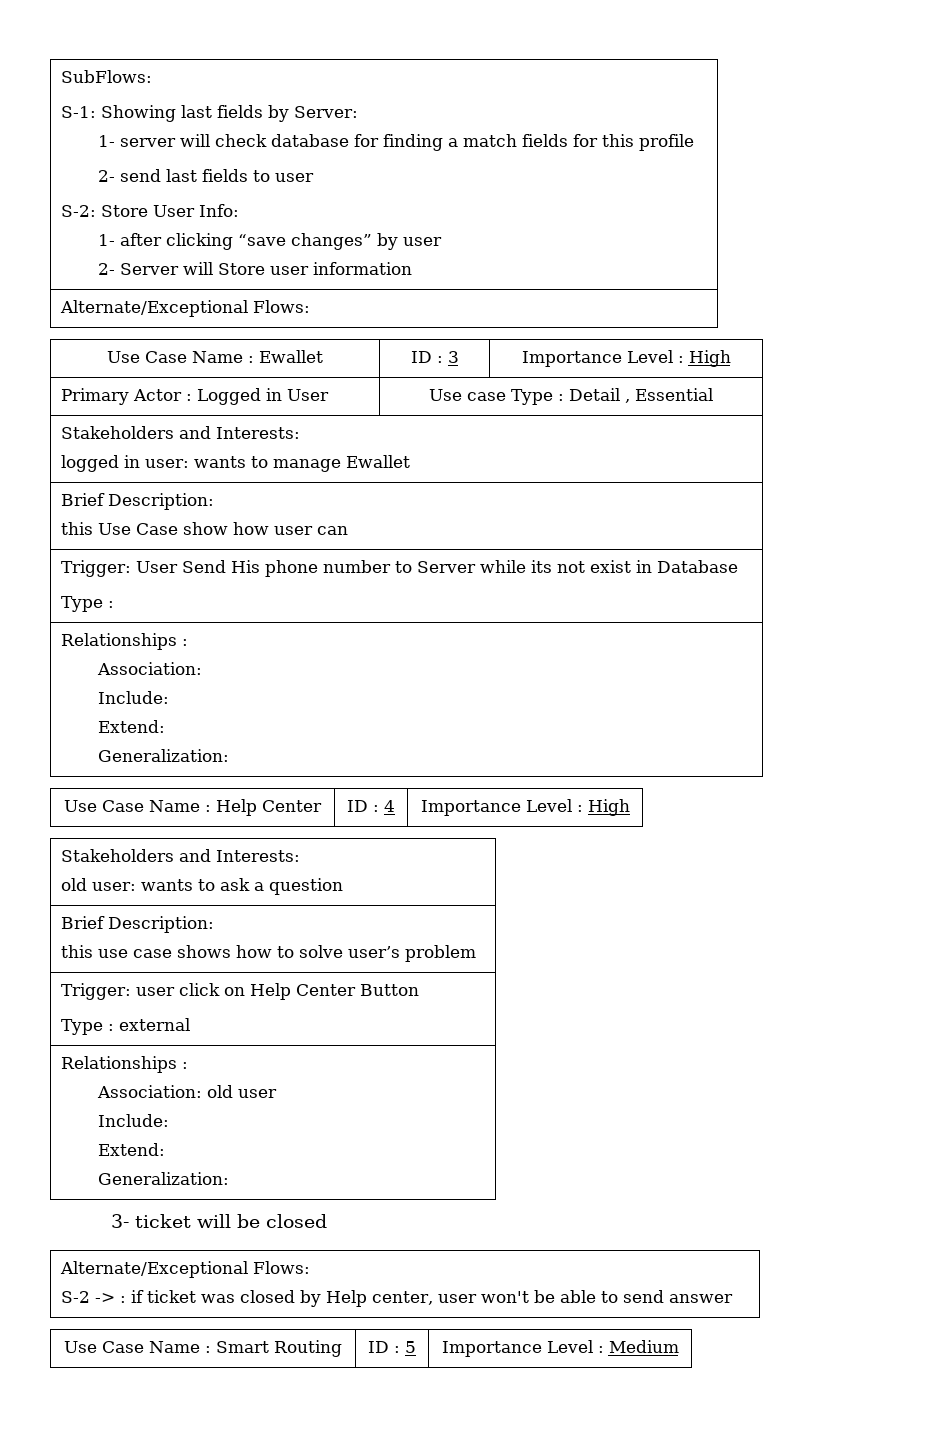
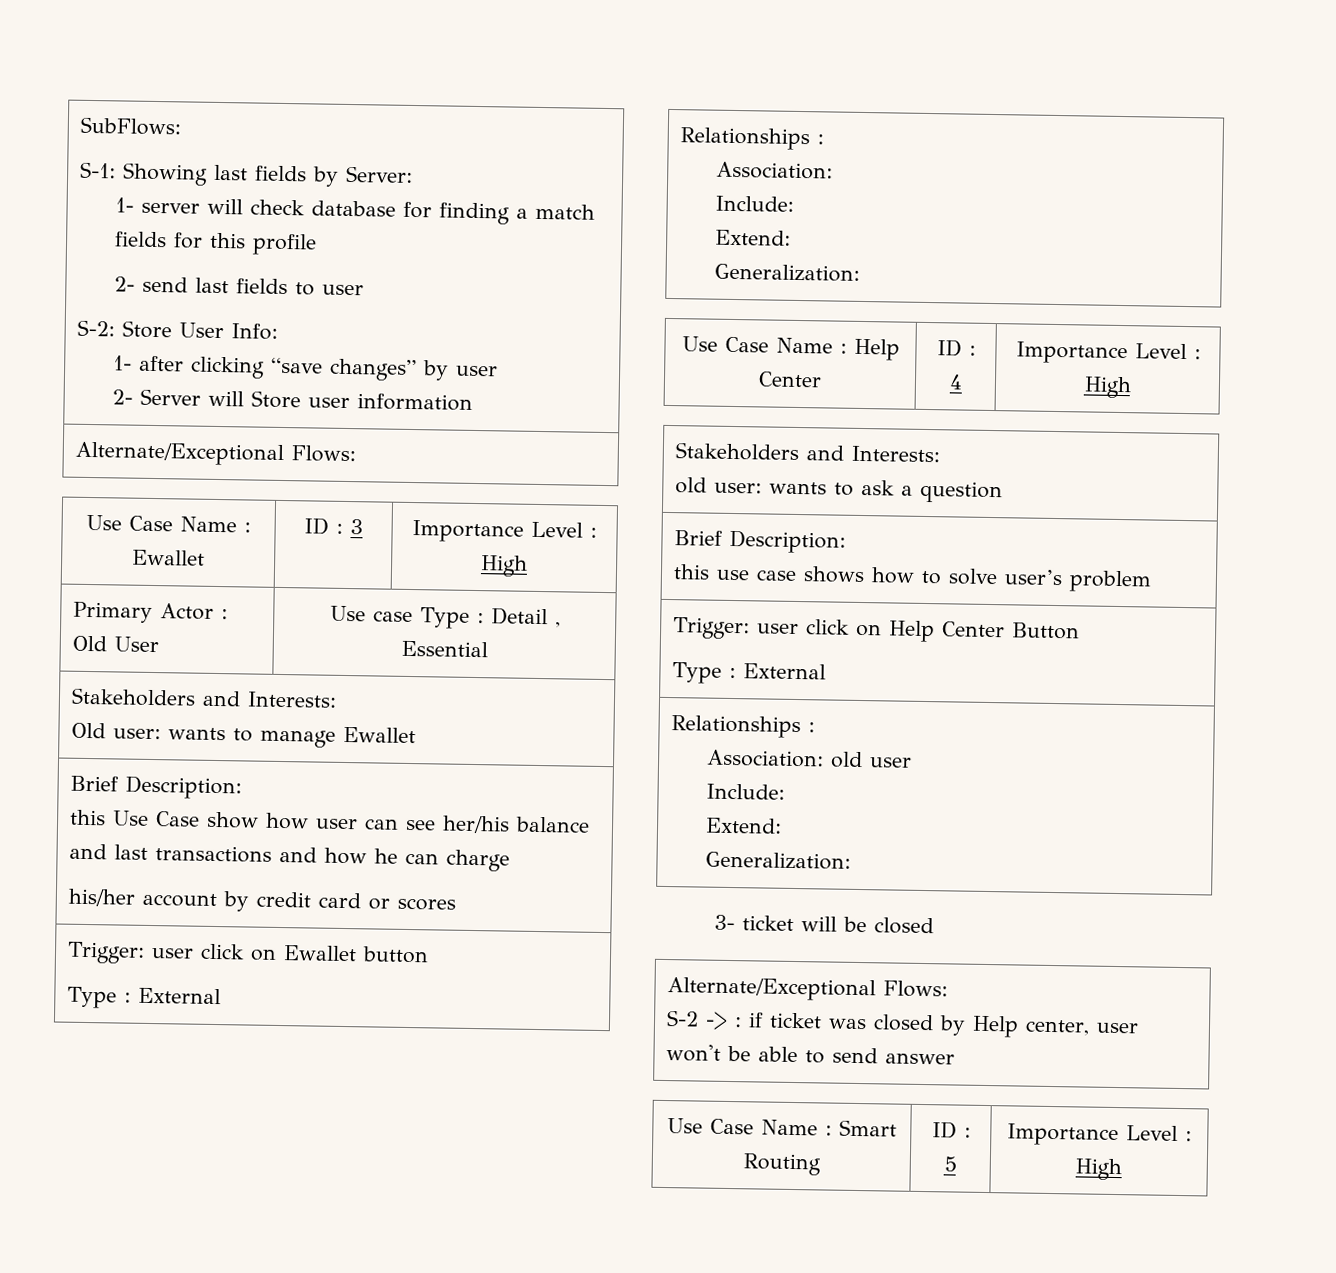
- Primary Actor : Logged in User | Use case Type : Detail , Essential
+ Primary Actor : Old User | Use case Type : Detail , Essential
  Stakeholders and Interests:
- logged in user: wants to manage Ewallet
+ Old user: wants to manage Ewallet
  Brief Description:
- this Use Case show how user can
- Trigger: User Send His phone number to Server while its not exist in Database
- Type :
+ this Use Case show how user can see her/his balance and last transactions and how he can charge
+ his/her account by credit card or scores
+ Trigger: user click on Ewallet button
+ Type : External
  Trigger: user click on Help Center Button
- Type : external
+ Type : External
- Use Case Name : Smart Routing | ID : 5 | Importance Level : Medium
+ Use Case Name : Smart Routing | ID : 5 | Importance Level : High

